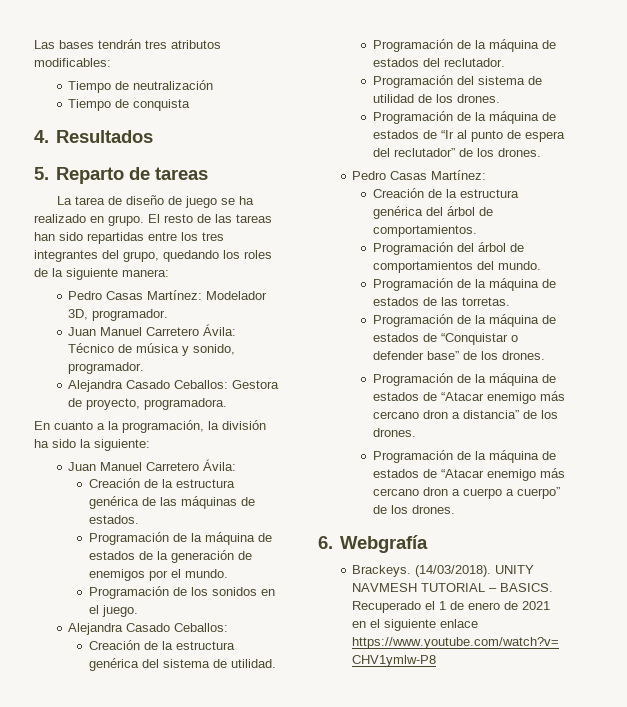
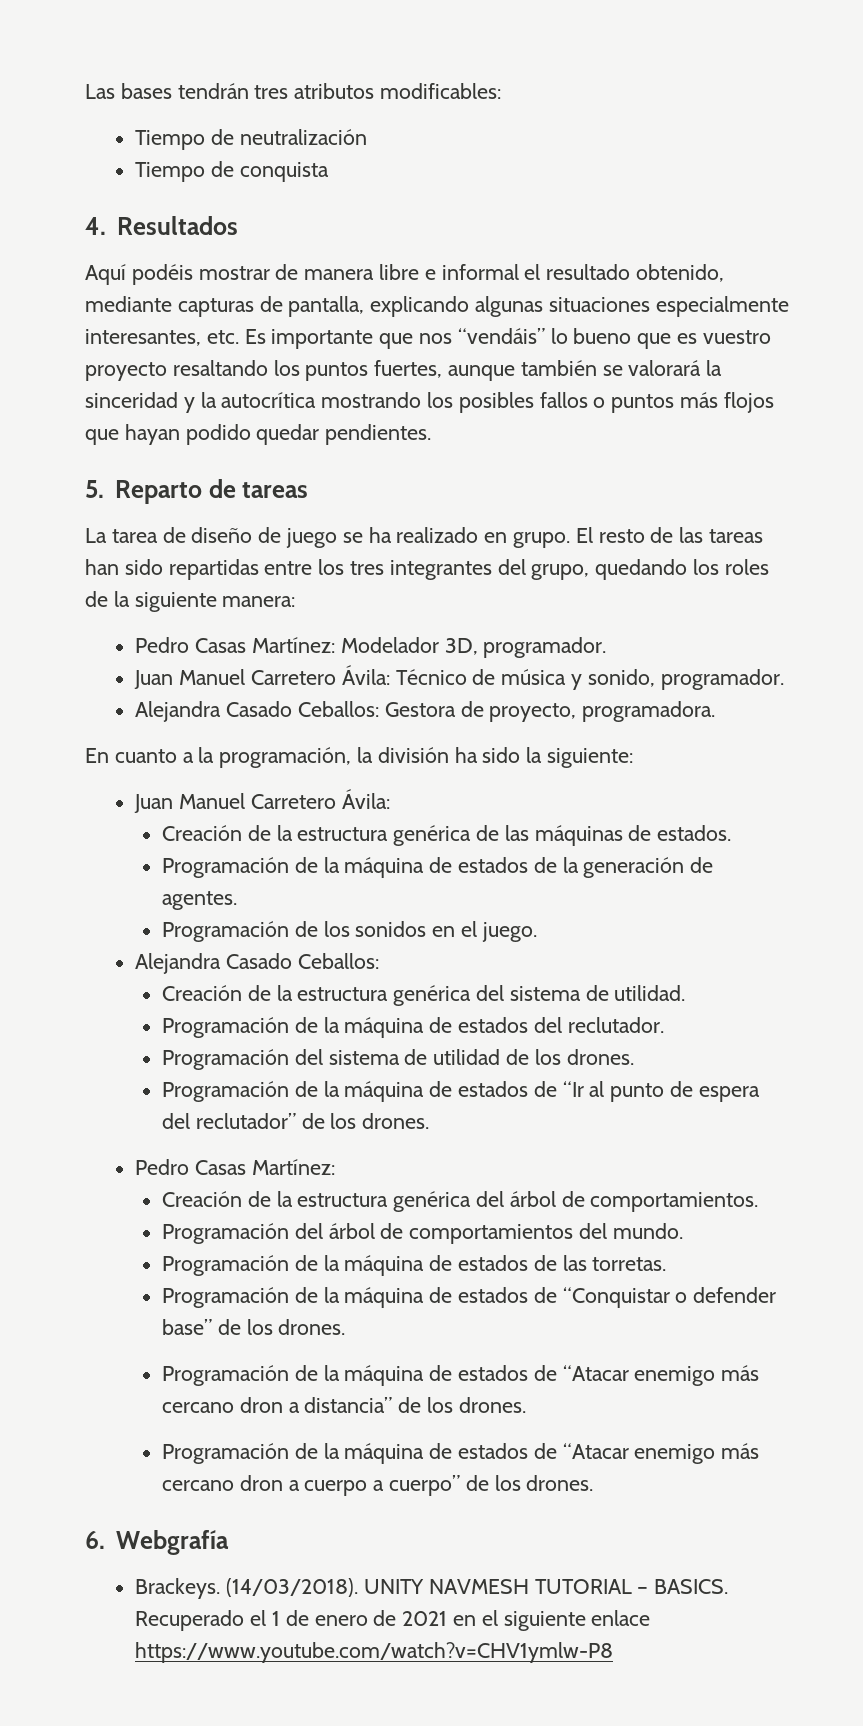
+ Aquí podéis mostrar de manera libre e informal el resultado obtenido, mediante capturas de pantalla, explicando algunas situaciones especialmente interesantes, etc. Es importante que nos “vendáis” lo bueno que es vuestro proyecto resaltando los puntos fuertes, aunque también se valorará la sinceridad y la autocrítica mostrando los posibles fallos o puntos más flojos que hayan podido quedar pendientes.
- Programación de la máquina de estados de la generación de enemigos por el mundo.
+ Programación de la máquina de estados de la generación de agentes.

